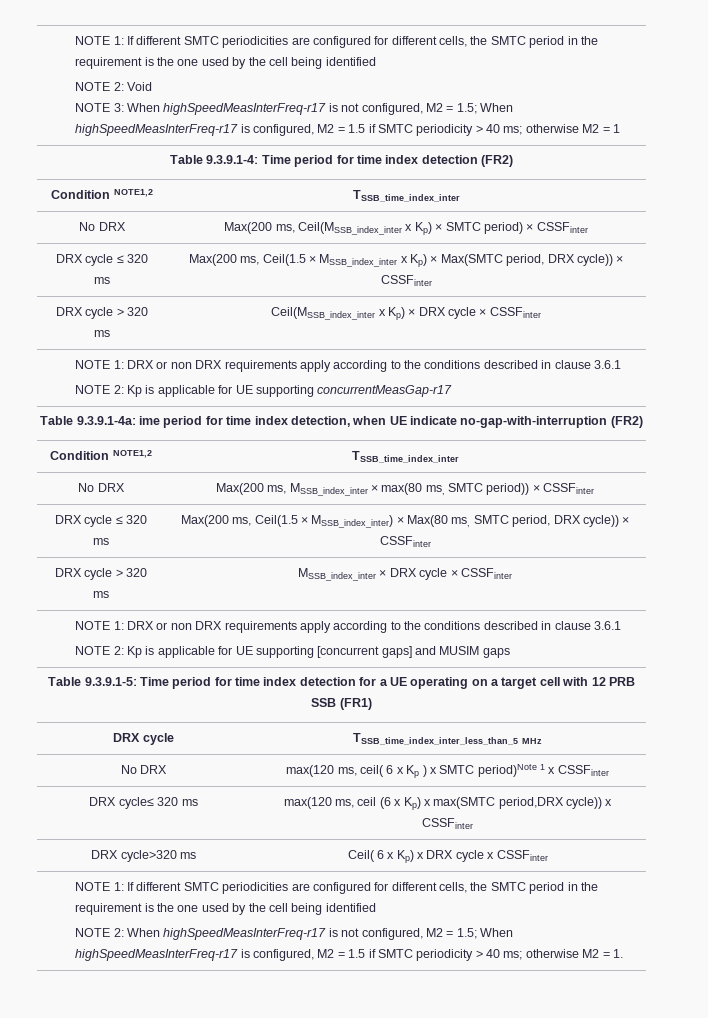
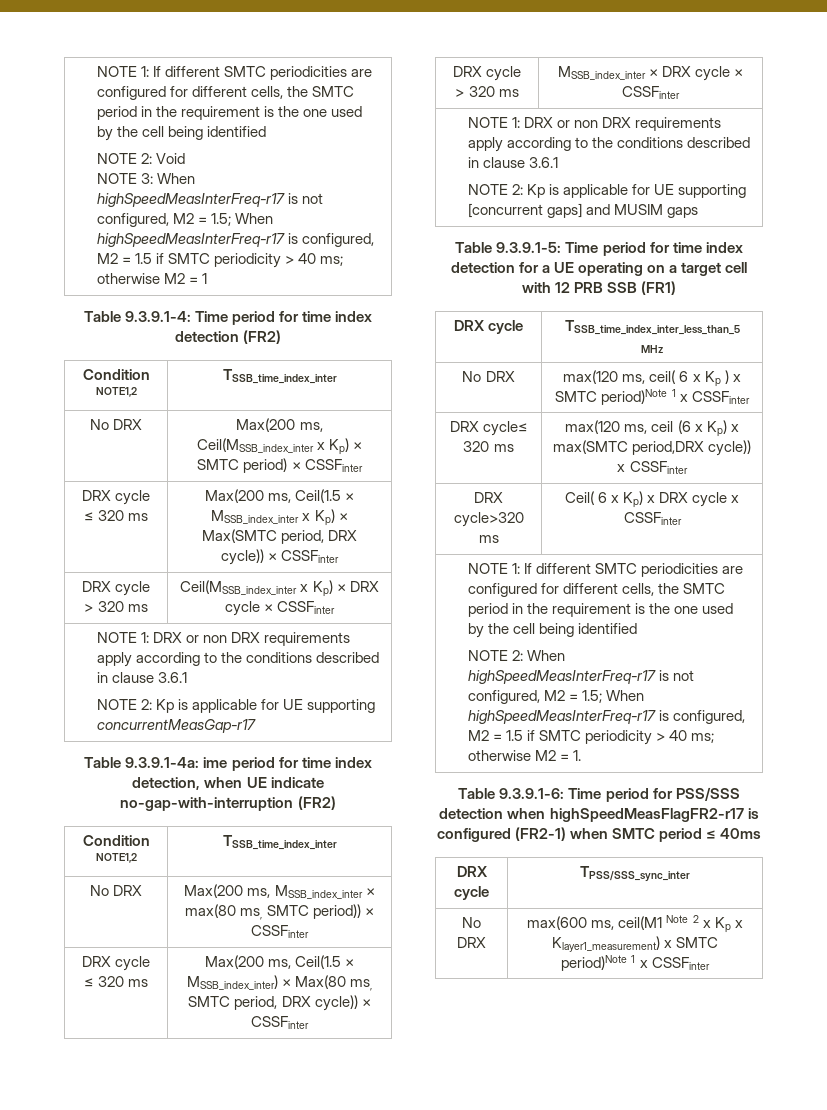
+ Table 9.3.9.1-6: Time period for PSS/SSS detection when highSpeedMeasFlagFR2-r17 is configured (FR2-1) when SMTC period ≤ 40ms
+ DRX cycle | TPSS/SSS_sync_inter
+ No DRX | max(600 ms, ceil(M1 Note 2 x Kp x Klayer1_measurement) x SMTC period)Note 1 x CSSFinter

